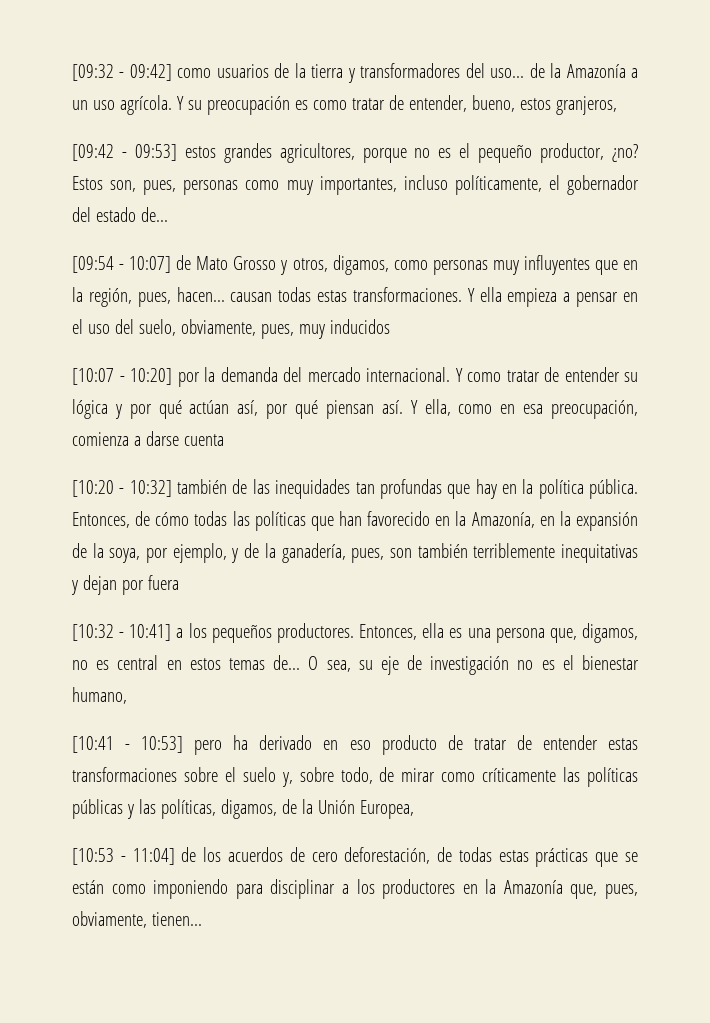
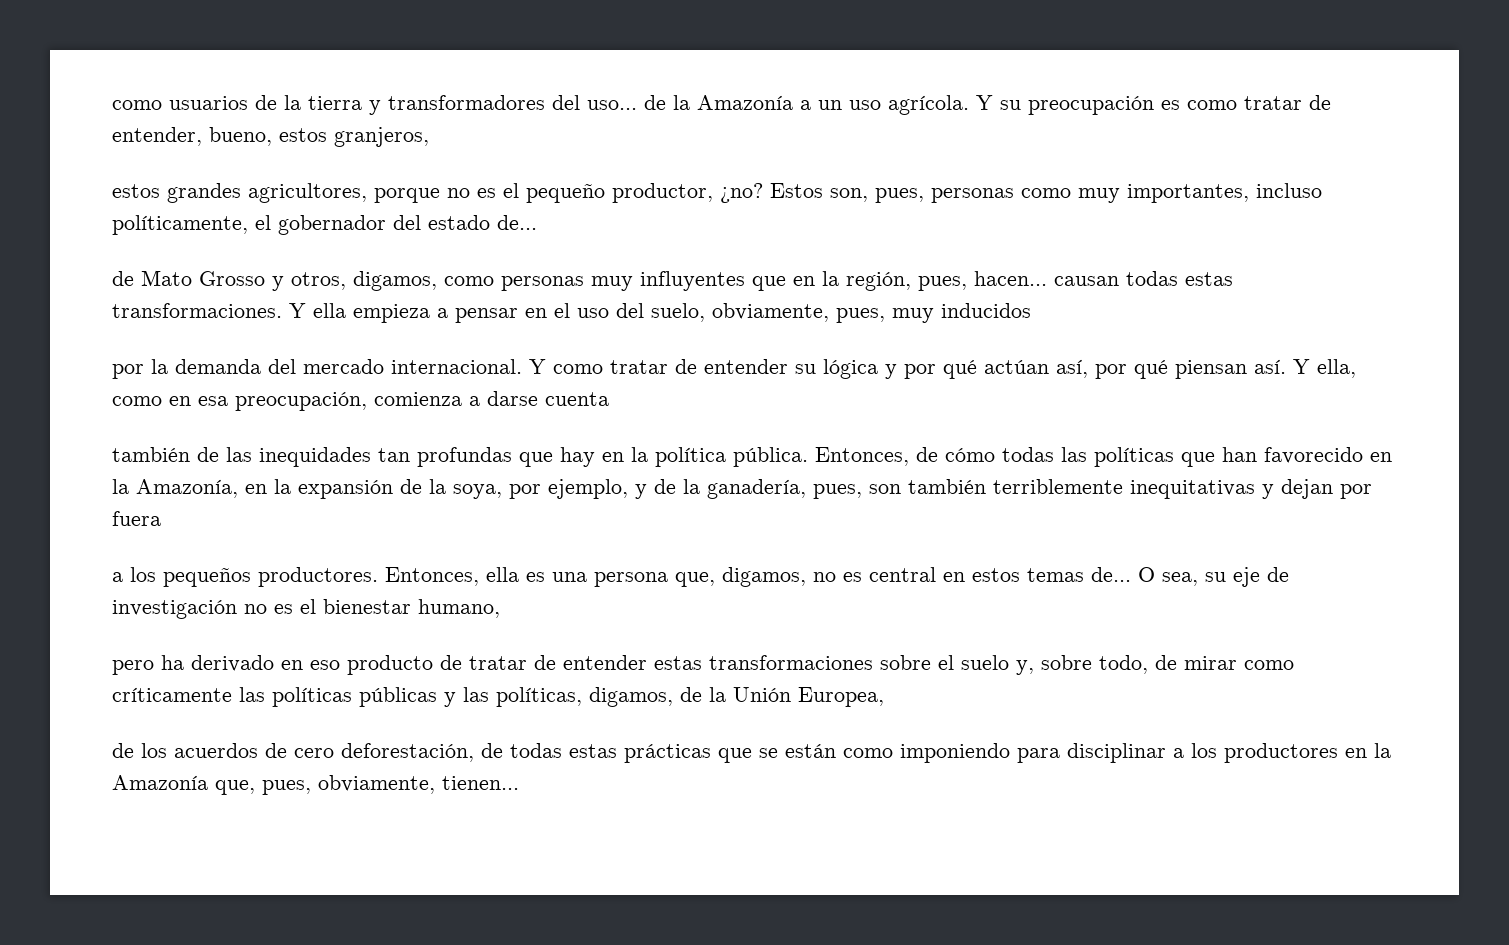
- [09:32 - 09:42] como usuarios de la tierra y transformadores del uso... de la Amazonía a un uso agrícola.
+ como usuarios de la tierra y transformadores del uso... de la Amazonía a un uso agrícola.
- [09:42 - 09:53] estos grandes agricultores, porque no es el pequeño productor, ¿no?
+ estos grandes agricultores, porque no es el pequeño productor, ¿no?
- [09:54 - 10:07] de Mato Grosso y otros, digamos, como personas muy influyentes que en la región, pues, hacen... causan todas estas transformaciones.
+ de Mato Grosso y otros, digamos, como personas muy influyentes que en la región, pues, hacen... causan todas estas transformaciones.
- [10:07 - 10:20] por la demanda del mercado internacional.
+ por la demanda del mercado internacional.
- [10:20 - 10:32] también de las inequidades tan profundas que hay en la política pública.
+ también de las inequidades tan profundas que hay en la política pública.
- [10:32 - 10:41] a los pequeños productores.
+ a los pequeños productores.
- [10:41 - 10:53] pero ha derivado en eso producto de tratar de entender estas transformaciones sobre el suelo y, sobre todo, de mirar como críticamente las políticas públicas y las políticas, digamos, de la Unión Europea,
+ pero ha derivado en eso producto de tratar de entender estas transformaciones sobre el suelo y, sobre todo, de mirar como críticamente las políticas públicas y las políticas, digamos, de la Unión Europea,
- [10:53 - 11:04] de los acuerdos de cero deforestación, de todas estas prácticas que se están como imponiendo para disciplinar a los productores en la Amazonía que, pues, obviamente, tienen...
+ de los acuerdos de cero deforestación, de todas estas prácticas que se están como imponiendo para disciplinar a los productores en la Amazonía que, pues, obviamente, tienen...

